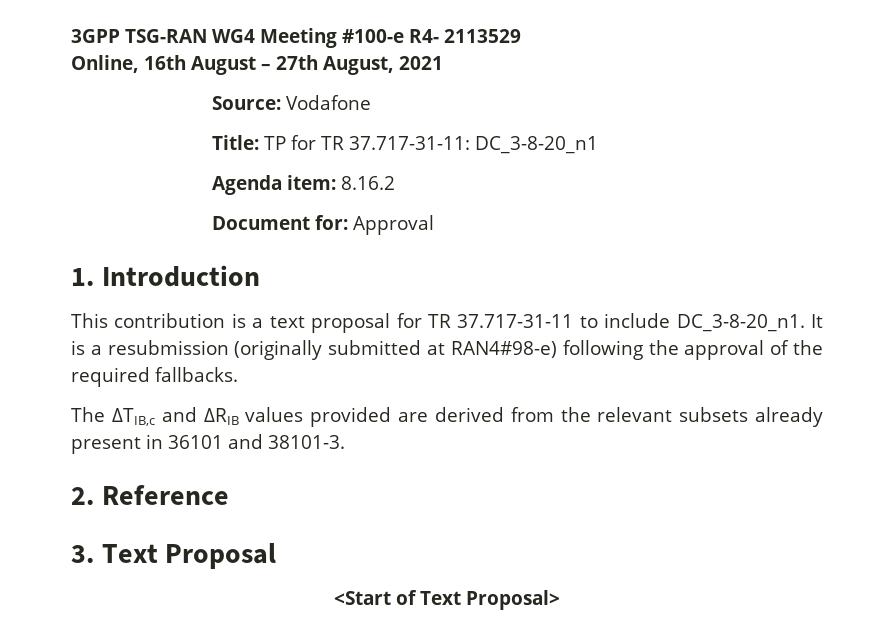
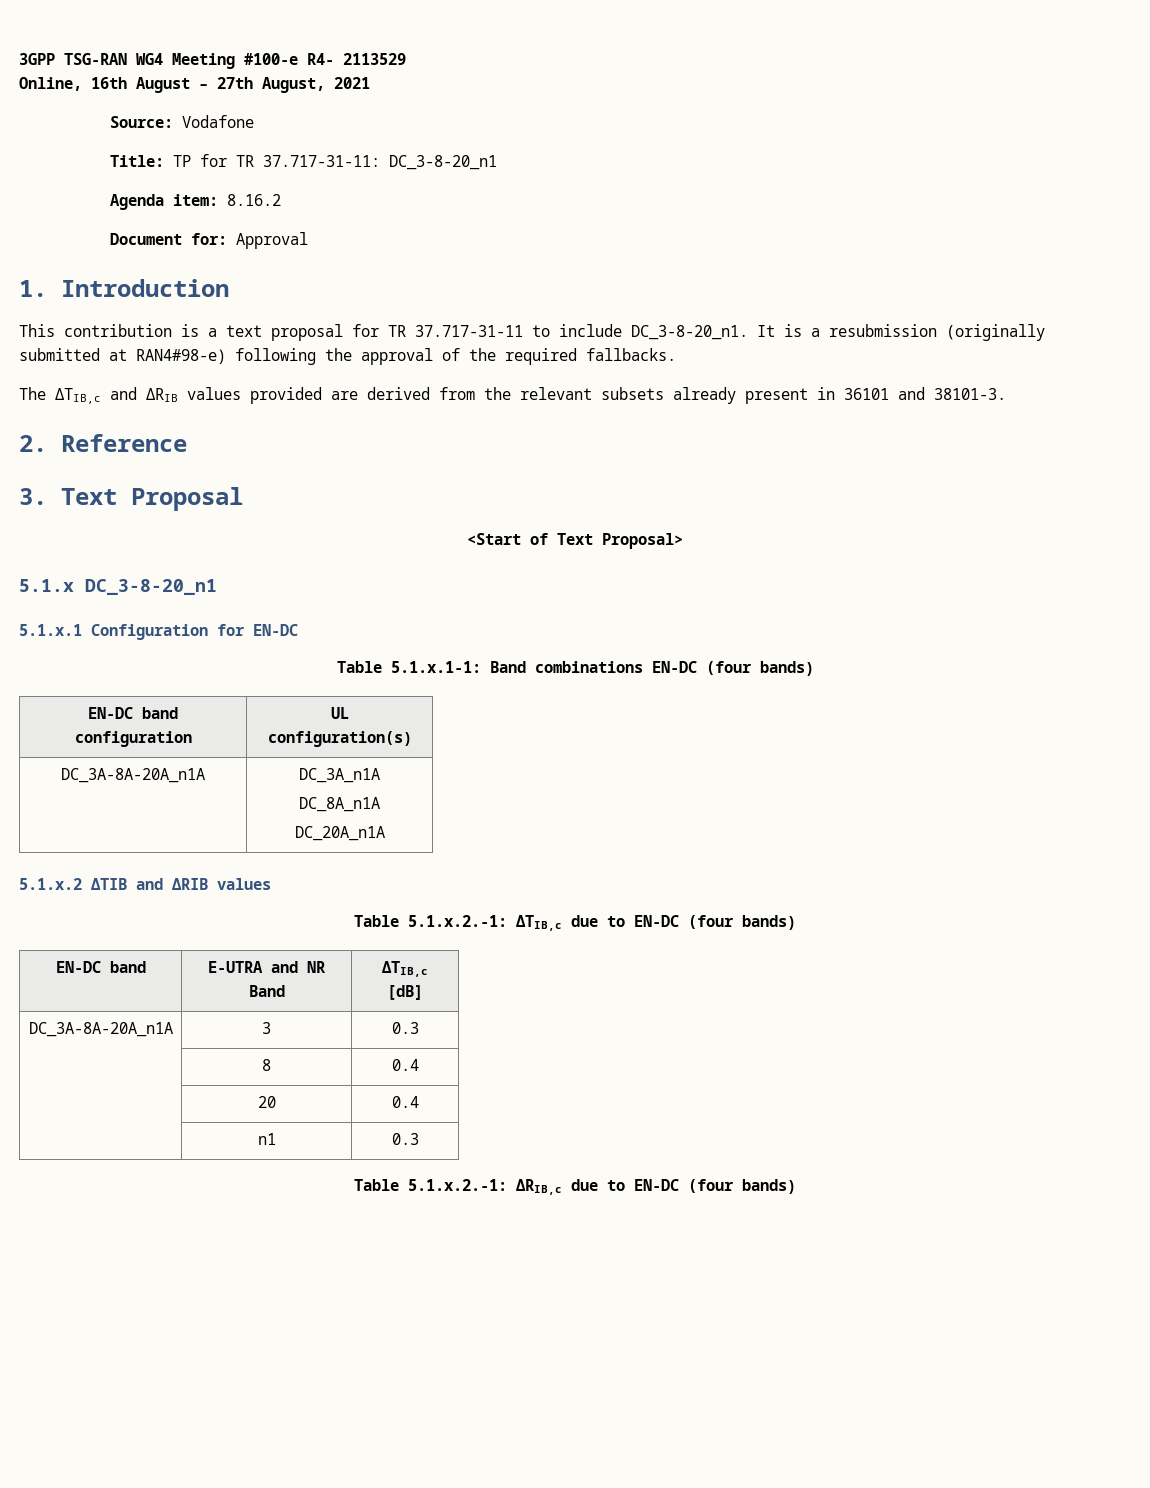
+ 5.1.x DC_3-8-20_n1
+ 5.1.x.1 Configuration for EN-DC
+ Table 5.1.x.1-1: Band combinations EN-DC (four bands)
+ EN-DC band configuration | UL configuration(s)
+ DC_3A-8A-20A_n1A | DC_3A_n1A
+ DC_8A_n1A
+ DC_20A_n1A
+ 5.1.x.2 ∆TIB and ∆RIB values
+ Table 5.1.x.2.-1: ΔTIB,c due to EN-DC (four bands)
+ EN-DC band | E-UTRA and NR Band | ΔTIB,c [dB]
+ DC_3A-8A-20A_n1A | 3 | 0.3
+ | 8 | 0.4
+ | 20 | 0.4
+ | n1 | 0.3
+ Table 5.1.x.2.-1: ΔRIB,c due to EN-DC (four bands)

